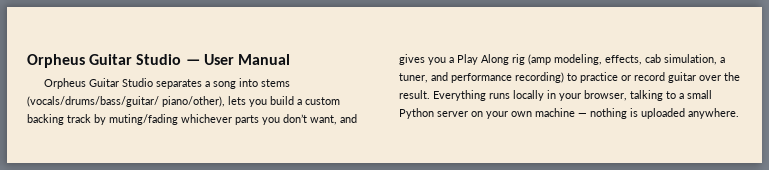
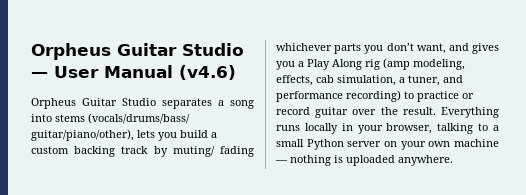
- Orpheus Guitar Studio — User Manual
+ Orpheus Guitar Studio — User Manual (v4.6)
- Orpheus Guitar Studio separates a song into stems (vocals/drums/bass/guitar/ piano/other), lets you build a custom backing track by muting/fading whichever parts you don’t want, and gives you a Play Along rig (amp modeling, effects, cab simulation, a tuner, and performance recording) to practice or record guitar over the result.
+ Orpheus Guitar Studio separates a song into stems (vocals/drums/bass/ guitar/piano/other), lets you build a custom backing track by muting/ fading whichever parts you don’t want, and gives you a Play Along rig (amp modeling, effects, cab simulation, a tuner, and performance recording) to practice or record guitar over the result.

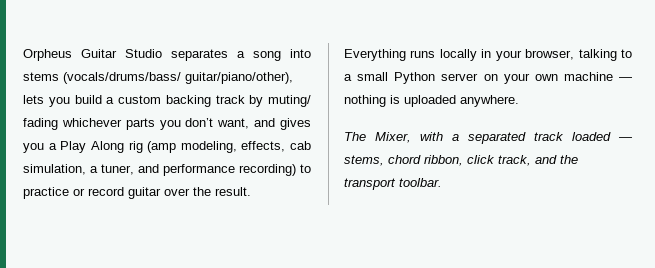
- Orpheus Guitar Studio — User Manual (v4.6)
+ The Mixer, with a separated track loaded — stems, chord ribbon, click track, and the transport toolbar.

